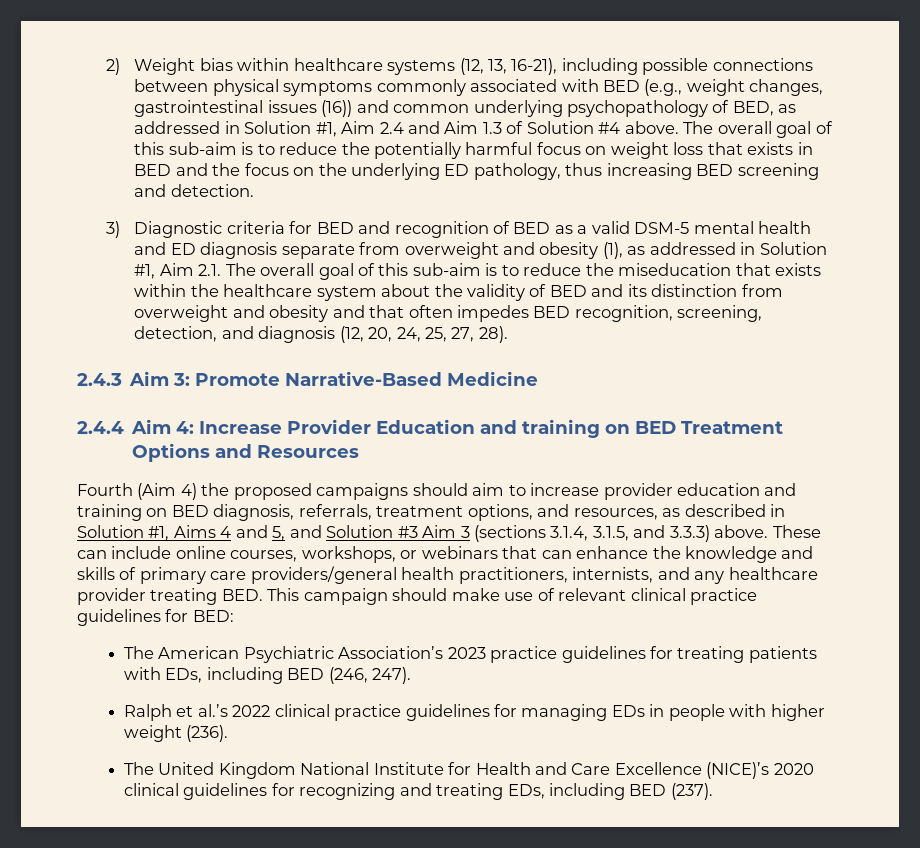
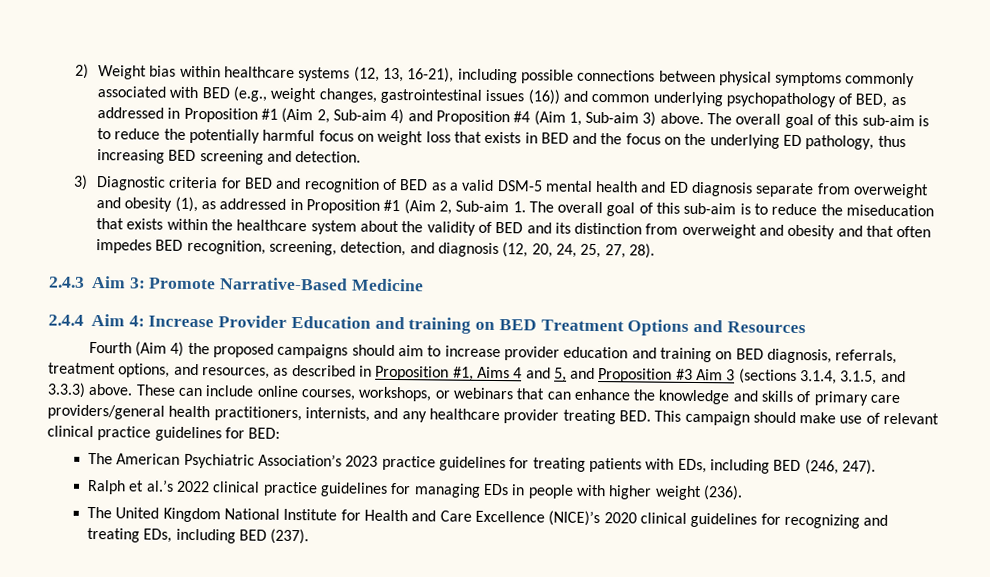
- 2) Weight bias within healthcare systems (12, 13, 16-21), including possible connections between physical symptoms commonly associated with BED (e.g., weight changes, gastrointestinal issues (16)) and common underlying psychopathology of BED, as addressed in Solution #1, Aim 2.4 and Aim 1.3 of Solution #4 above.
+ 2) Weight bias within healthcare systems (12, 13, 16-21), including possible connections between physical symptoms commonly associated with BED (e.g., weight changes, gastrointestinal issues (16)) and common underlying psychopathology of BED, as addressed in Proposition #1 (Aim 2, Sub-aim 4) and Proposition #4 (Aim 1, Sub-aim 3) above.
- 3) Diagnostic criteria for BED and recognition of BED as a valid DSM-5 mental health and ED diagnosis separate from overweight and obesity (1), as addressed in Solution #1, Aim 2.1. The overall goal of this sub-aim is to reduce the miseducation that exists within the healthcare system about the validity of BED and its distinction from overweight and obesity and that often impedes BED recognition, screening, detection, and diagnosis (12, 20, 24, 25, 27, 28).
+ 3) Diagnostic criteria for BED and recognition of BED as a valid DSM-5 mental health and ED diagnosis separate from overweight and obesity (1), as addressed in Proposition #1 (Aim 2, Sub-aim 1. The overall goal of this sub-aim is to reduce the miseducation that exists within the healthcare system about the validity of BED and its distinction from overweight and obesity and that often impedes BED recognition, screening, detection, and diagnosis (12, 20, 24, 25, 27, 28).
- Fourth (Aim 4) the proposed campaigns should aim to increase provider education and training on BED diagnosis, referrals, treatment options, and resources, as described in Solution #1, Aims 4 and 5, and Solution #3 Aim 3 (sections 3.1.4, 3.1.5, and 3.3.3) above.
+ Fourth (Aim 4) the proposed campaigns should aim to increase provider education and training on BED diagnosis, referrals, treatment options, and resources, as described in Proposition #1, Aims 4 and 5, and Proposition #3 Aim 3 (sections 3.1.4, 3.1.5, and 3.3.3) above.

